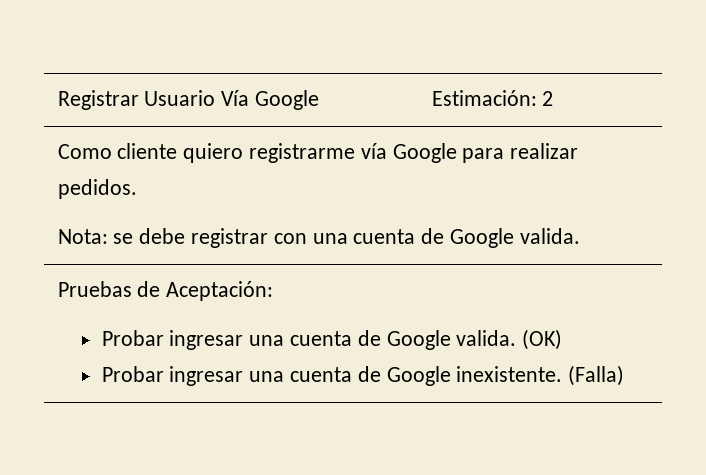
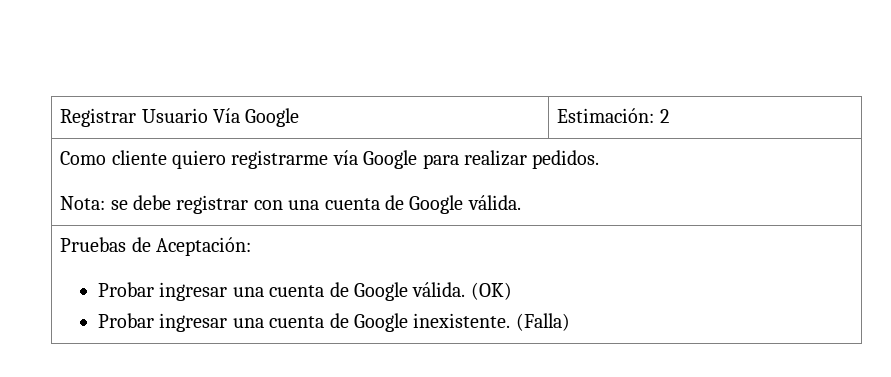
  Como cliente quiero registrarme vía Google para realizar pedidos.
- Nota: se debe registrar con una cuenta de Google valida.
+ Nota: se debe registrar con una cuenta de Google válida.
  Pruebas de Aceptación:
- Probar ingresar una cuenta de Google valida. (OK)
+ Probar ingresar una cuenta de Google válida. (OK)

